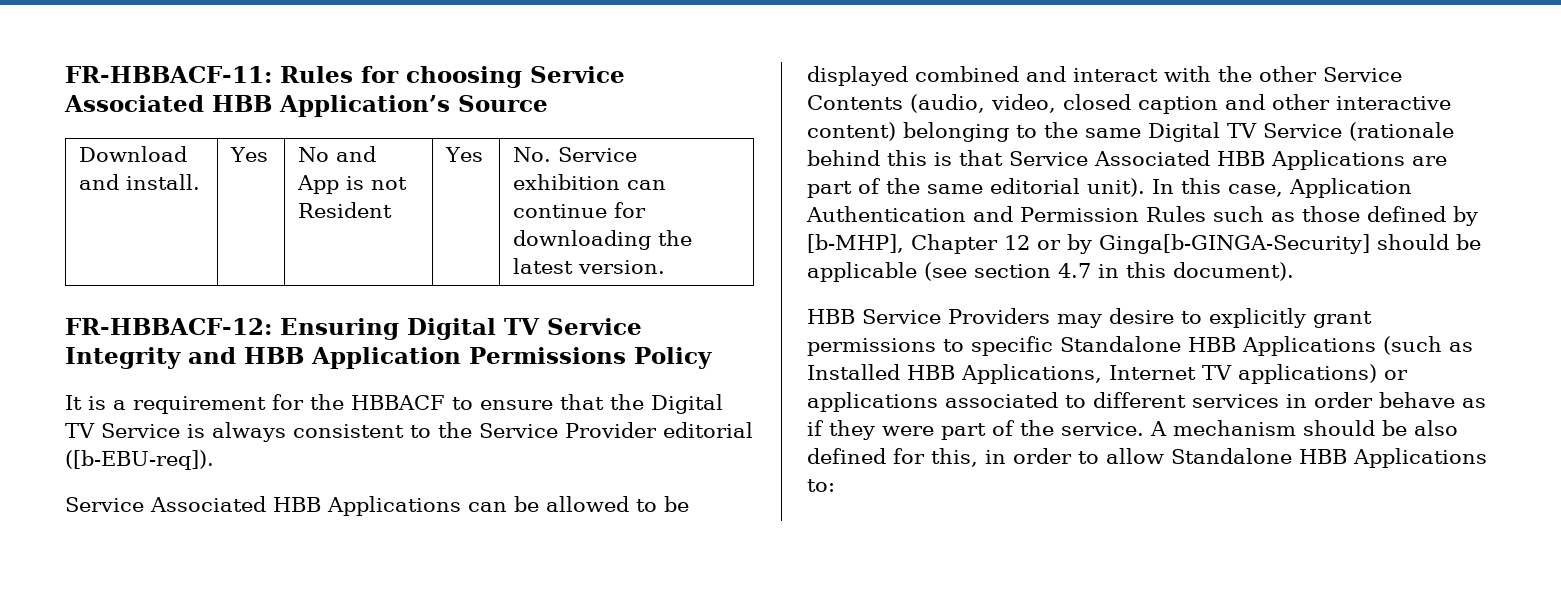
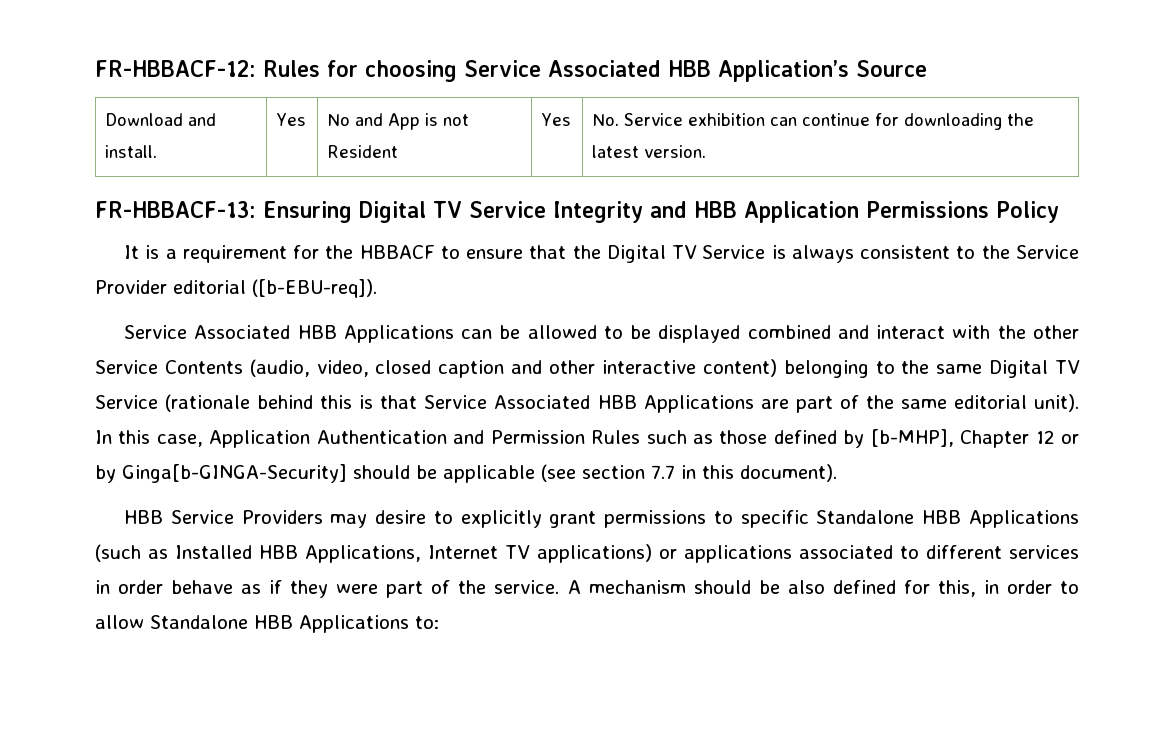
- FR-HBBACF-11: Rules for choosing Service Associated HBB Application’s Source
+ FR-HBBACF-12: Rules for choosing Service Associated HBB Application’s Source
- FR-HBBACF-12: Ensuring Digital TV Service Integrity and HBB Application Permissions Policy
+ FR-HBBACF-13: Ensuring Digital TV Service Integrity and HBB Application Permissions Policy
- In this case, Application Authentication and Permission Rules such as those defined by [b-MHP], Chapter 12 or by Ginga[b-GINGA-Security] should be applicable (see section 4.7 in this document).
+ In this case, Application Authentication and Permission Rules such as those defined by [b-MHP], Chapter 12 or by Ginga[b-GINGA-Security] should be applicable (see section 7.7 in this document).

